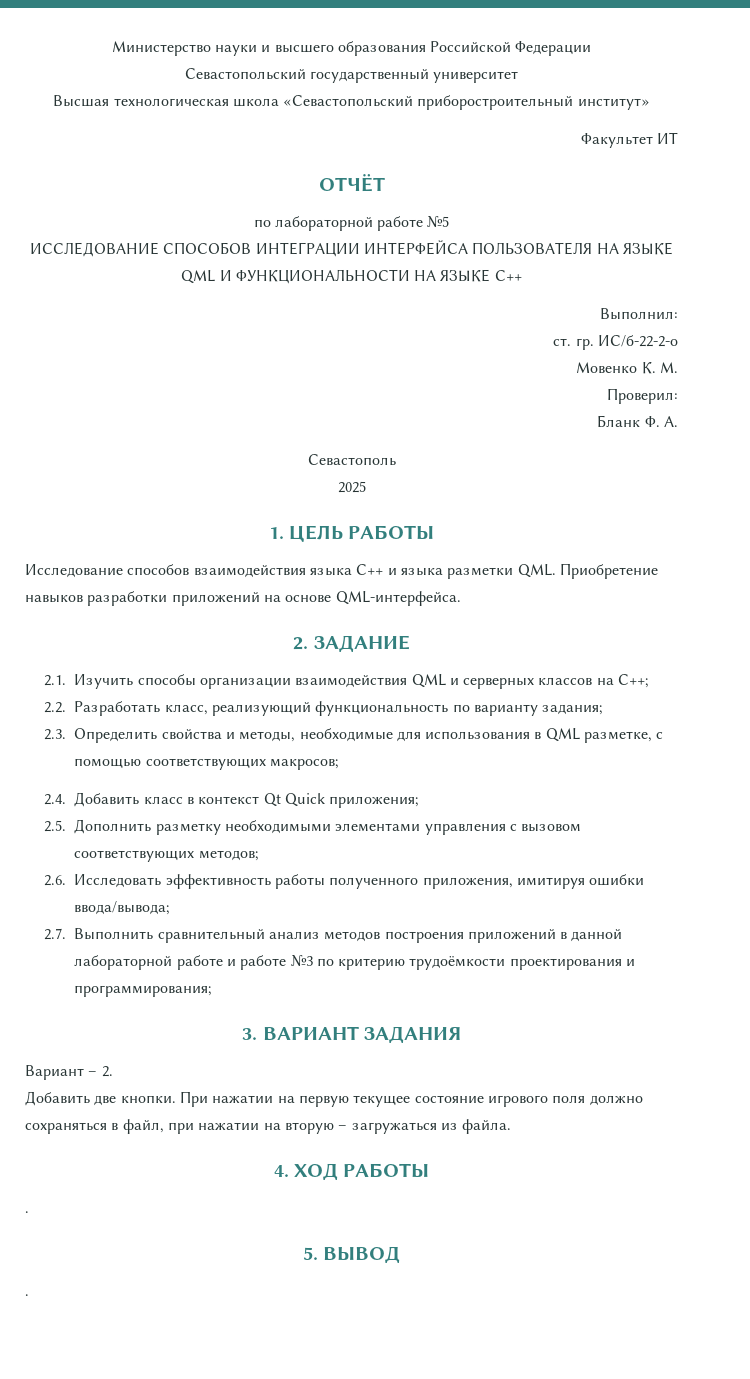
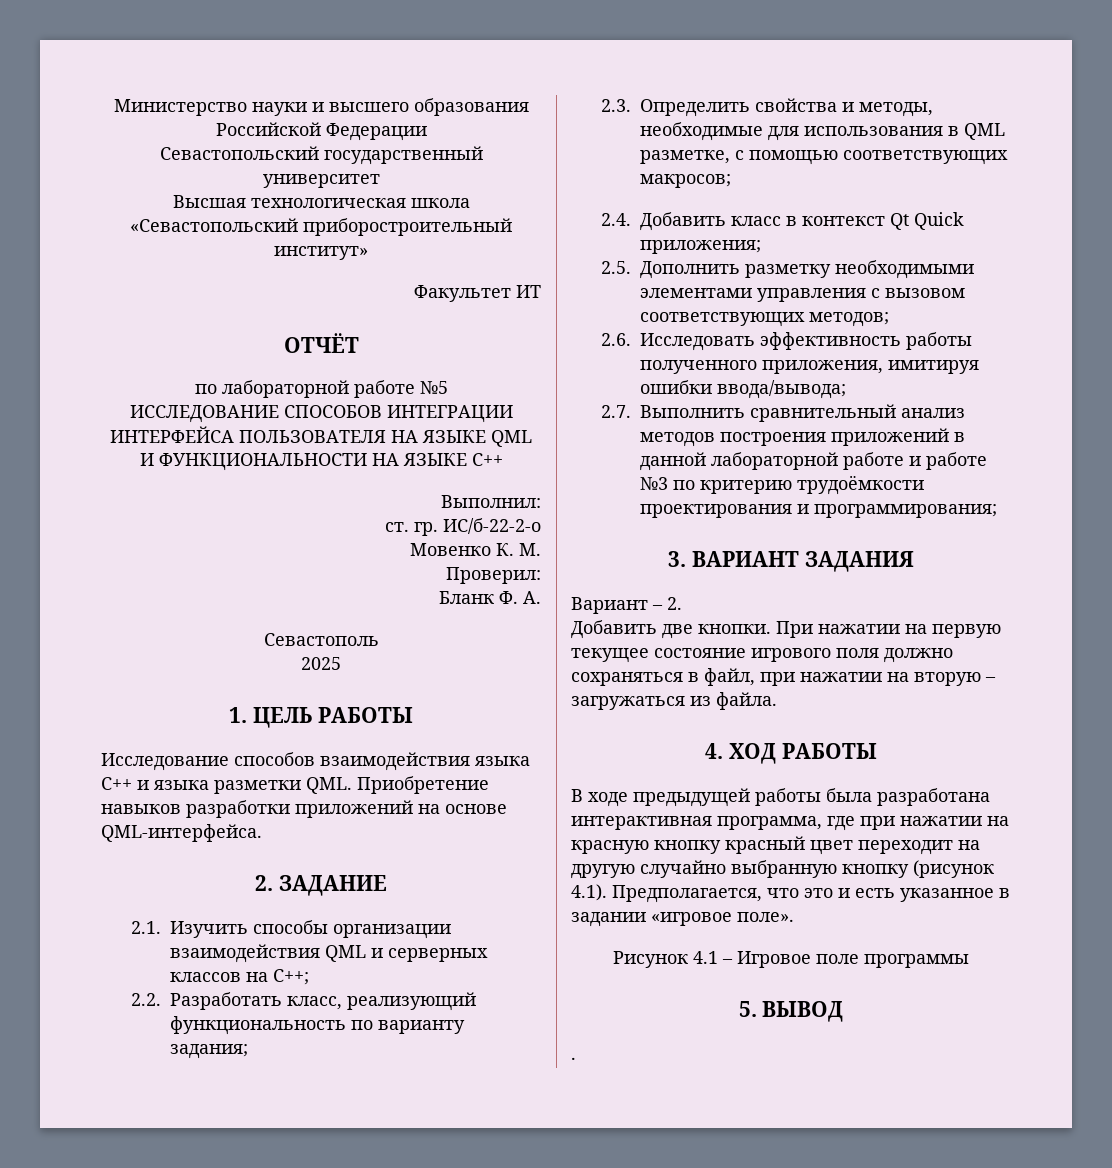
  4. ХОД РАБОТЫ
- .
+ В ходе предыдущей работы была разработана интерактивная программа, где при нажатии на красную кнопку красный цвет переходит на другую случайно выбранную кнопку (рисунок 4.1). Предполагается, что это и есть указанное в задании «игровое поле».
+ Рисунок 4.1 – Игровое поле программы

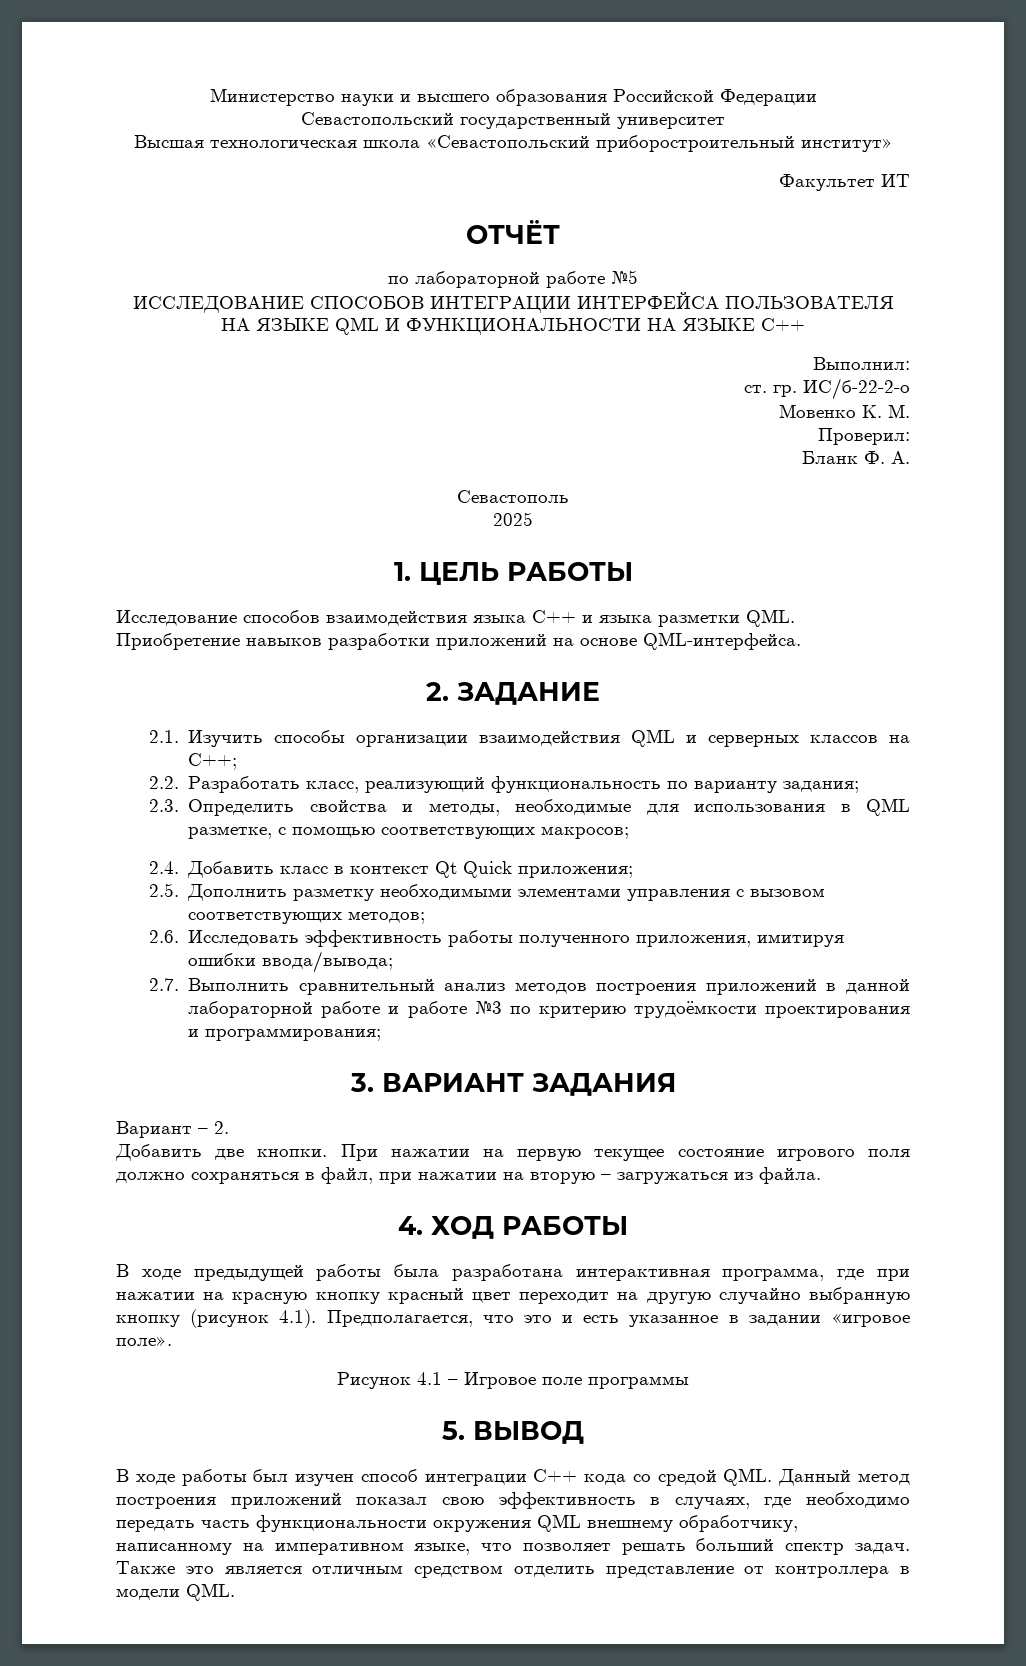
- .
+ В ходе работы был изучен способ интеграции C++ кода со средой QML. Данный метод построения приложений показал свою эффективность в случаях, где необходимо передать часть функциональности окружения QML внешнему обработчику, написанному на императивном языке, что позволяет решать больший спектр задач. Также это является отличным средством отделить представление от контроллера в модели QML.

